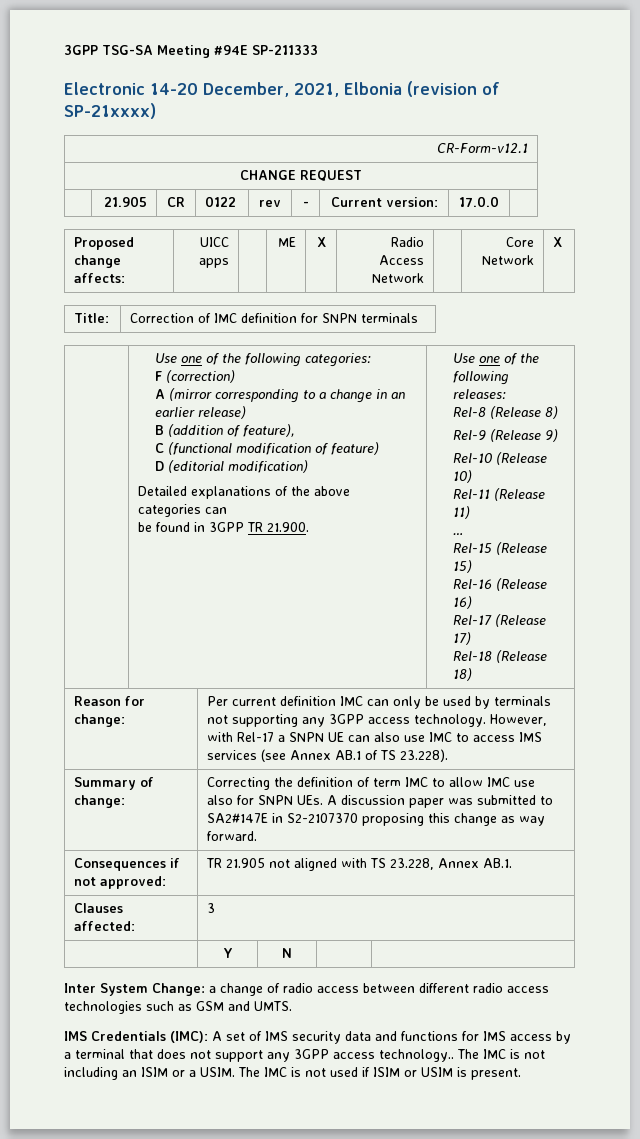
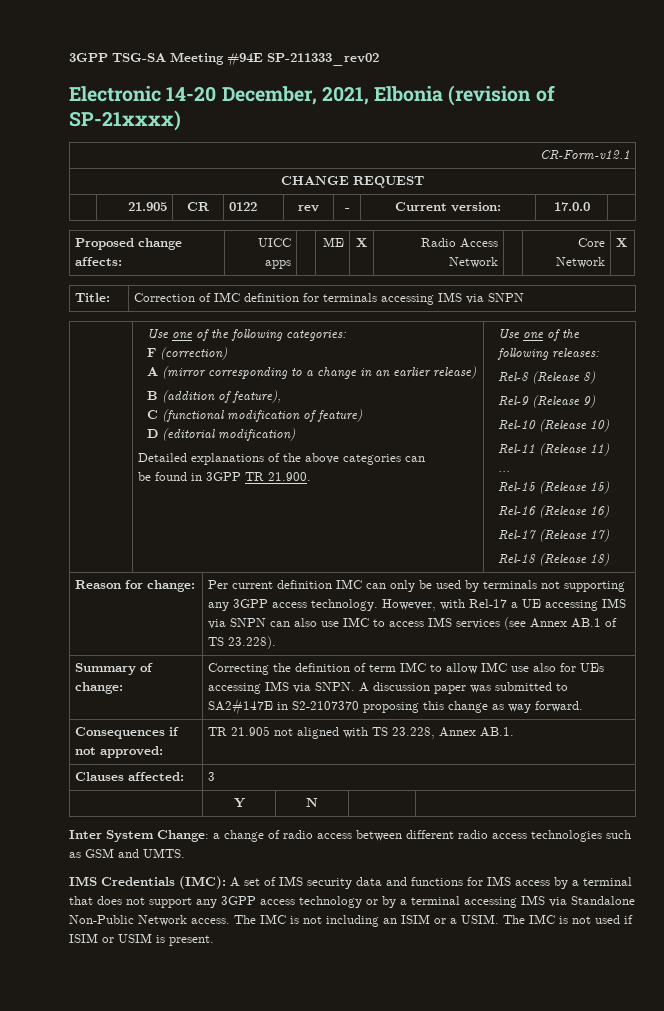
- 3GPP TSG-SA Meeting #94E SP-211333
+ 3GPP TSG-SA Meeting #94E SP-211333_rev02
- Title: | Correction of IMC definition for SNPN terminals
+ Title: | Correction of IMC definition for terminals accessing IMS via SNPN
- However, with Rel-17 a SNPN UE can also use IMC to access IMS services (see Annex AB.1 of TS 23.228).
+ However, with Rel-17 a UE accessing IMS via SNPN can also use IMC to access IMS services (see Annex AB.1 of TS 23.228).
- Summary of change: | Correcting the definition of term IMC to allow IMC use also for SNPN UEs. A discussion paper was submitted to SA2#147E in S2-2107370 proposing this change as way forward.
+ Summary of change: | Correcting the definition of term IMC to allow IMC use also for UEs accessing IMS via SNPN. A discussion paper was submitted to SA2#147E in S2-2107370 proposing this change as way forward.
- IMS Credentials (IMC): A set of IMS security data and functions for IMS access by a terminal that does not support any 3GPP access technology..
+ IMS Credentials (IMC): A set of IMS security data and functions for IMS access by a terminal that does not support any 3GPP access technology or by a terminal accessing IMS via Standalone Non-Public Network access.

